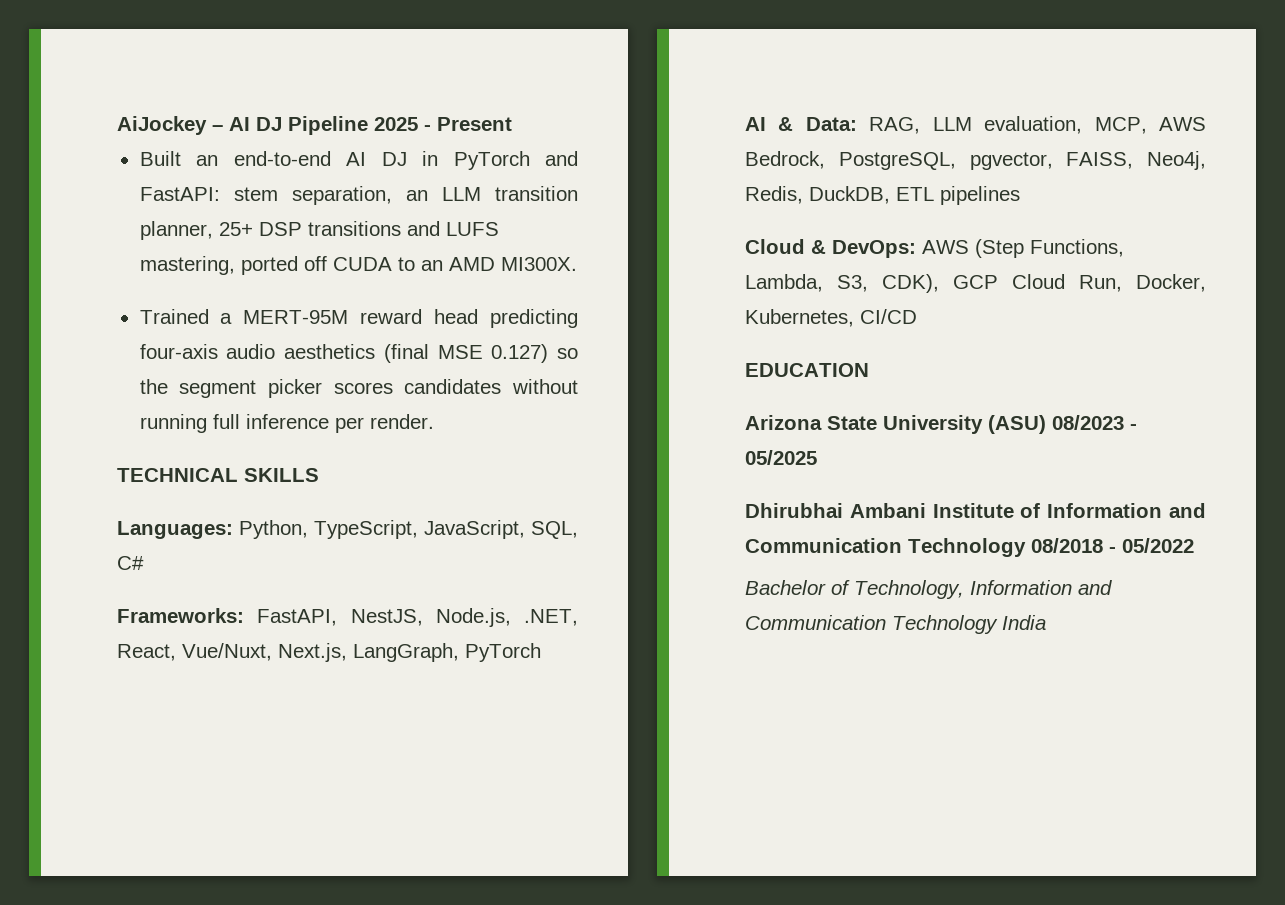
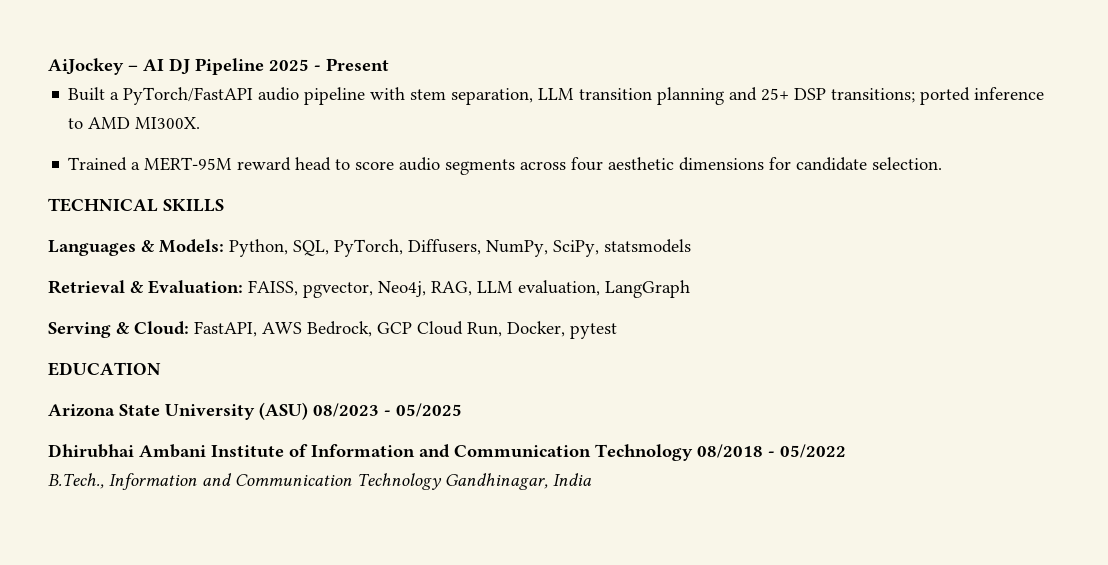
- Built an end-to-end AI DJ in PyTorch and FastAPI: stem separation, an LLM transition planner, 25+ DSP transitions and LUFS mastering, ported off CUDA to an AMD MI300X.
+ Built a PyTorch/FastAPI audio pipeline with stem separation, LLM transition planning and 25+ DSP transitions; ported inference to AMD MI300X.
- Trained a MERT-95M reward head predicting four-axis audio aesthetics (final MSE 0.127) so the segment picker scores candidates without running full inference per render.
+ Trained a MERT-95M reward head to score audio segments across four aesthetic dimensions for candidate selection.
  TECHNICAL SKILLS
- Languages: Python, TypeScript, JavaScript, SQL, C#
- Frameworks: FastAPI, NestJS, Node.js, .NET, React, Vue/Nuxt, Next.js, LangGraph, PyTorch
- AI & Data: RAG, LLM evaluation, MCP, AWS Bedrock, PostgreSQL, pgvector, FAISS, Neo4j, Redis, DuckDB, ETL pipelines
- Cloud & DevOps: AWS (Step Functions, Lambda, S3, CDK), GCP Cloud Run, Docker, Kubernetes, CI/CD
+ Languages & Models: Python, SQL, PyTorch, Diffusers, NumPy, SciPy, statsmodels
+ Retrieval & Evaluation: FAISS, pgvector, Neo4j, RAG, LLM evaluation, LangGraph
+ Serving & Cloud: FastAPI, AWS Bedrock, GCP Cloud Run, Docker, pytest
- Bachelor of Technology, Information and Communication Technology India
+ B.Tech., Information and Communication Technology Gandhinagar, India

